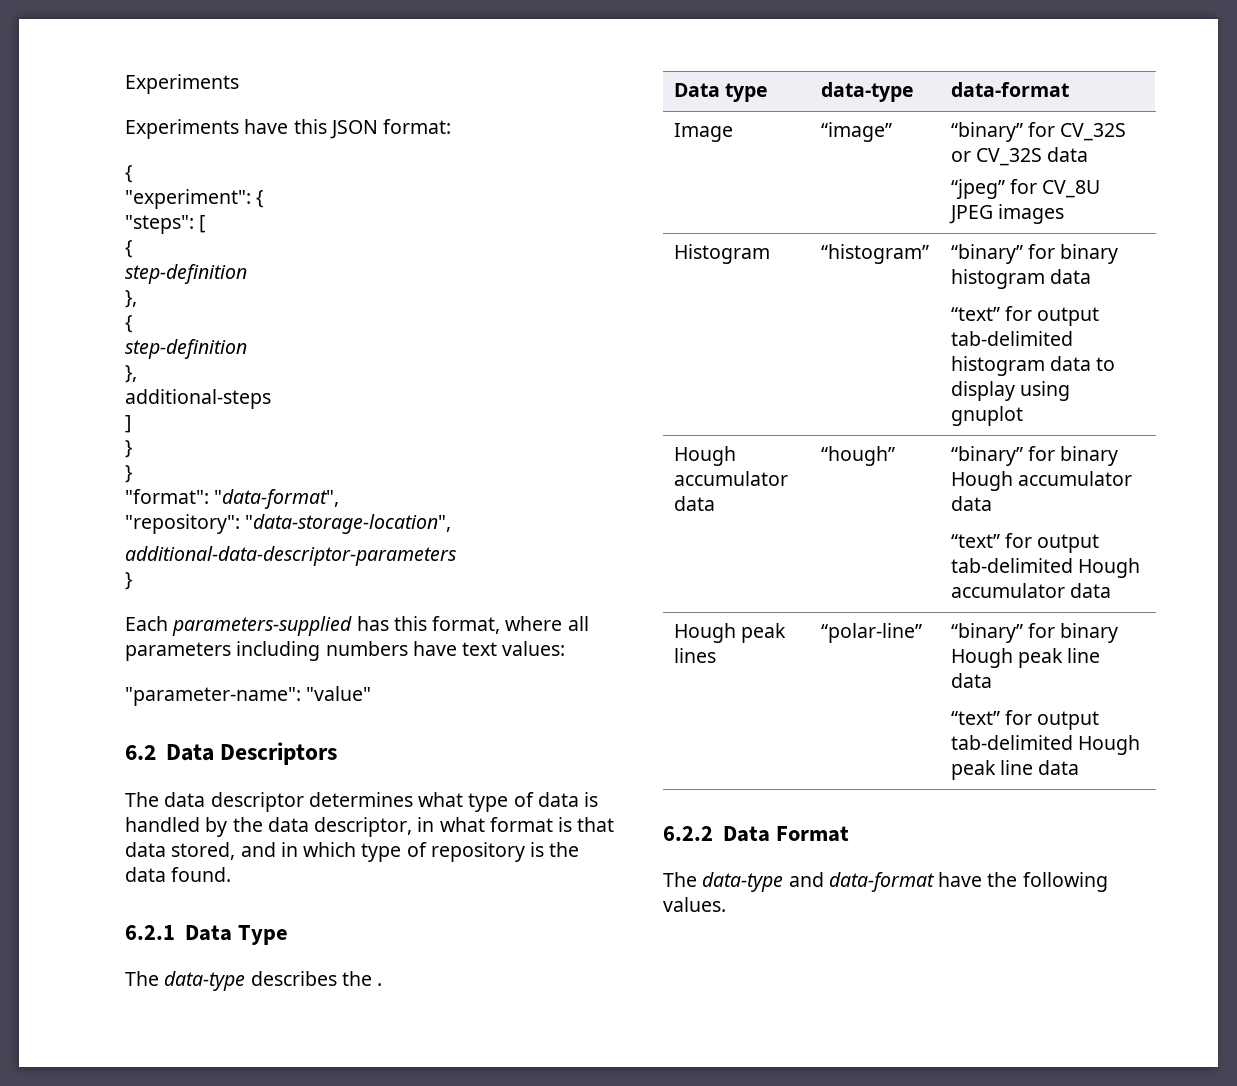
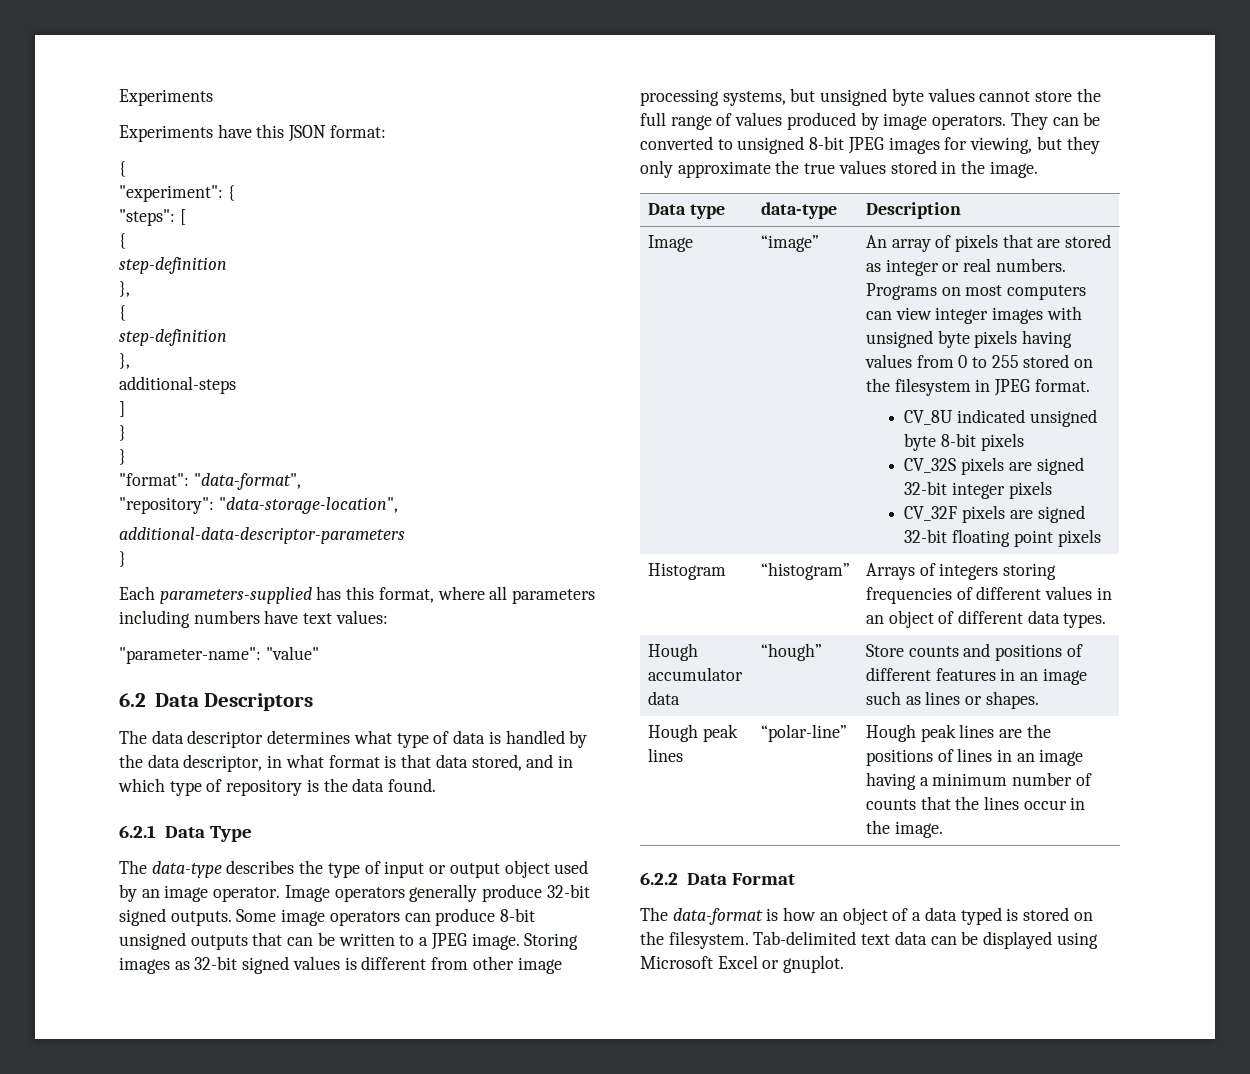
- The data-type describes the .
+ The data-type describes the type of input or output object used by an image operator. Image operators generally produce 32-bit signed outputs. Some image operators can produce 8-bit unsigned outputs that can be written to a JPEG image. Storing images as 32-bit signed values is different from other image processing systems, but unsigned byte values cannot store the full range of values produced by image operators. They can be converted to unsigned 8-bit JPEG images for viewing, but they only approximate the true values stored in the image.
- Data type | data-type | data-format
+ Data type | data-type | Description
- “binary” for CV_32S or CV_32S data
- “jpeg” for CV_8U JPEG images
- Histogram | “histogram” | “binary” for binary histogram data
- “text” for output tab-delimited histogram data to display using gnuplot
- Hough accumulator data | “hough” | “binary” for binary Hough accumulator data
- “text” for output tab-delimited Hough accumulator data
- Hough peak lines | “polar-line” | “binary” for binary Hough peak line data
- “text” for output tab-delimited Hough peak line data
+ An array of pixels that are stored as integer or real numbers. Programs on most computers can view integer images with unsigned byte pixels having values from 0 to 255 stored on the filesystem in JPEG format.
+ CV_8U indicated unsigned byte 8-bit pixels
+ CV_32S pixels are signed 32-bit integer pixels
+ CV_32F pixels are signed 32-bit floating point pixels
+ Histogram | “histogram” | Arrays of integers storing frequencies of different values in an object of different data types.
+ Hough accumulator data | “hough” | Store counts and positions of different features in an image such as lines or shapes.
+ Hough peak lines | “polar-line” | Hough peak lines are the positions of lines in an image having a minimum number of counts that the lines occur in the image.
  6.2.2 Data Format
- The data-type and data-format have the following values.
+ The data-format is how an object of a data typed is stored on the filesystem. Tab-delimited text data can be displayed using Microsoft Excel or gnuplot.

